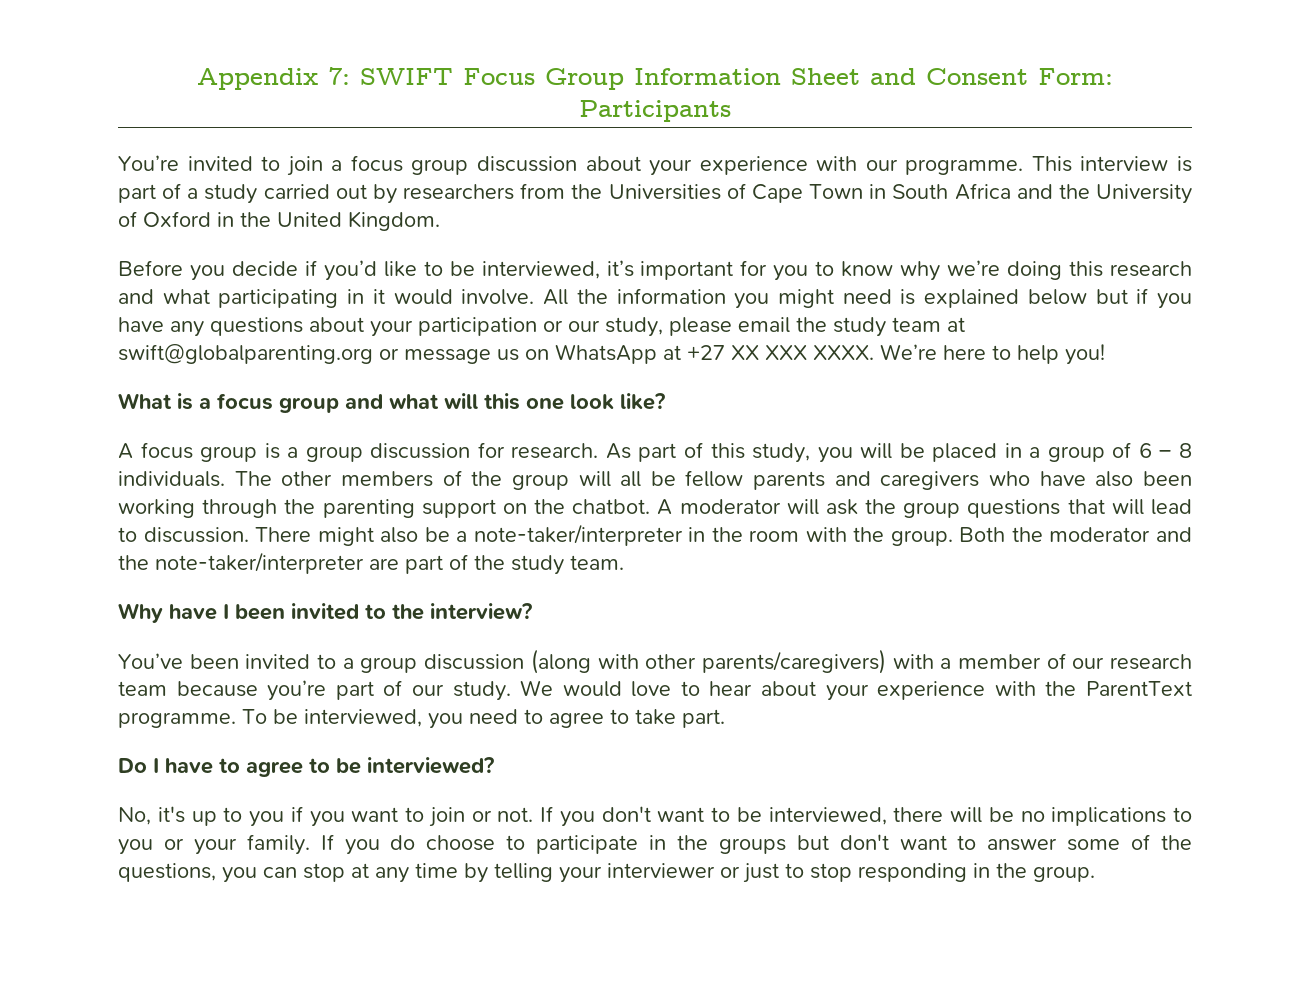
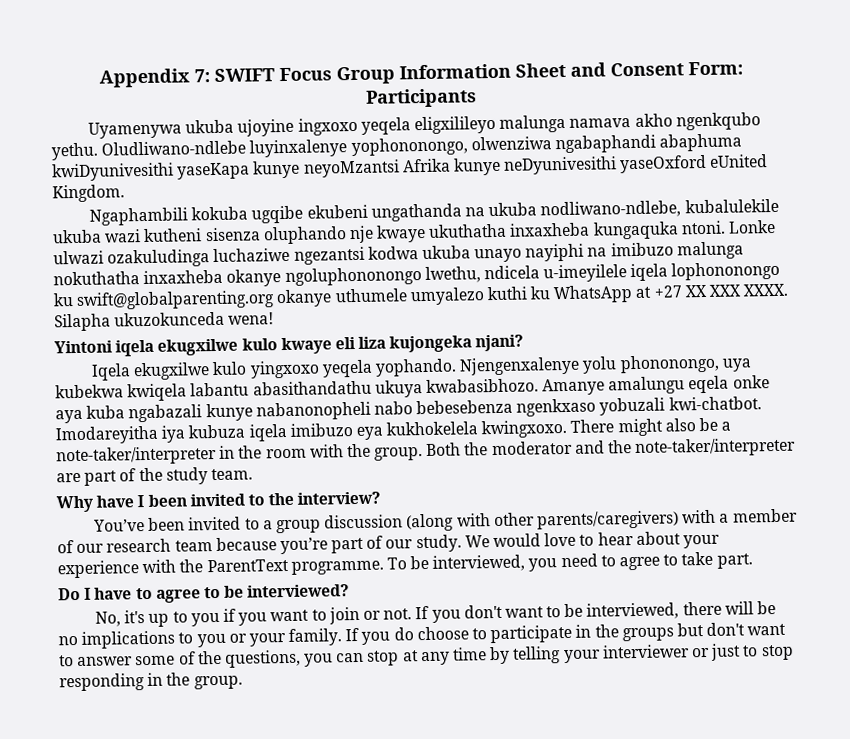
- You’re invited to join a focus group discussion about your experience with our programme. This interview is part of a study carried out by researchers from the Universities of Cape Town in South Africa and the University of Oxford in the United Kingdom.
- Before you decide if you’d like to be interviewed, it’s important for you to know why we’re doing this research and what participating in it would involve. All the information you might need is explained below but if you have any questions about your participation or our study, please email the study team at swift@globalparenting.org or message us on WhatsApp at +27 XX XXX XXXX.
+ Uyamenywa ukuba ujoyine ingxoxo yeqela eligxilileyo malunga namava akho ngenkqubo yethu. Oludliwano-ndlebe luyinxalenye yophononongo, olwenziwa ngabaphandi abaphuma kwiDyunivesithi yaseKapa kunye neyoMzantsi Afrika kunye neDyunivesithi yaseOxford eUnited Kingdom.
+ Ngaphambili kokuba ugqibe ekubeni ungathanda na ukuba nodliwano-ndlebe, kubalulekile ukuba wazi kutheni sisenza oluphando nje kwaye ukuthatha inxaxheba kungaquka ntoni. Lonke ulwazi ozakuludinga luchaziwe ngezantsi kodwa ukuba unayo nayiphi na imibuzo malunga nokuthatha inxaxheba okanye ngoluphononongo lwethu, ndicela u-imeyilele iqela lophononongo ku swift@globalparenting.org okanye uthumele umyalezo kuthi ku WhatsApp at +27 XX XXX XXXX.
- We’re here to help you!
- What is a focus group and what will this one look like?
- A focus group is a group discussion for research. As part of this study, you will be placed in a group of 6 – 8 individuals. The other members of the group will all be fellow parents and caregivers who have also been working through the parenting support on the chatbot. A moderator will ask the group questions that will lead to discussion.
+ Silapha ukuzokunceda wena!
+ Yintoni iqela ekugxilwe kulo kwaye eli liza kujongeka njani?
+ Iqela ekugxilwe kulo yingxoxo yeqela yophando. Njengenxalenye yolu phononongo, uya kubekwa kwiqela labantu abasithandathu ukuya kwabasibhozo. Amanye amalungu eqela onke aya kuba ngabazali kunye nabanonopheli nabo bebesebenza ngenkxaso yobuzali kwi-chatbot. Imodareyitha iya kubuza iqela imibuzo eya kukhokelela kwingxoxo.

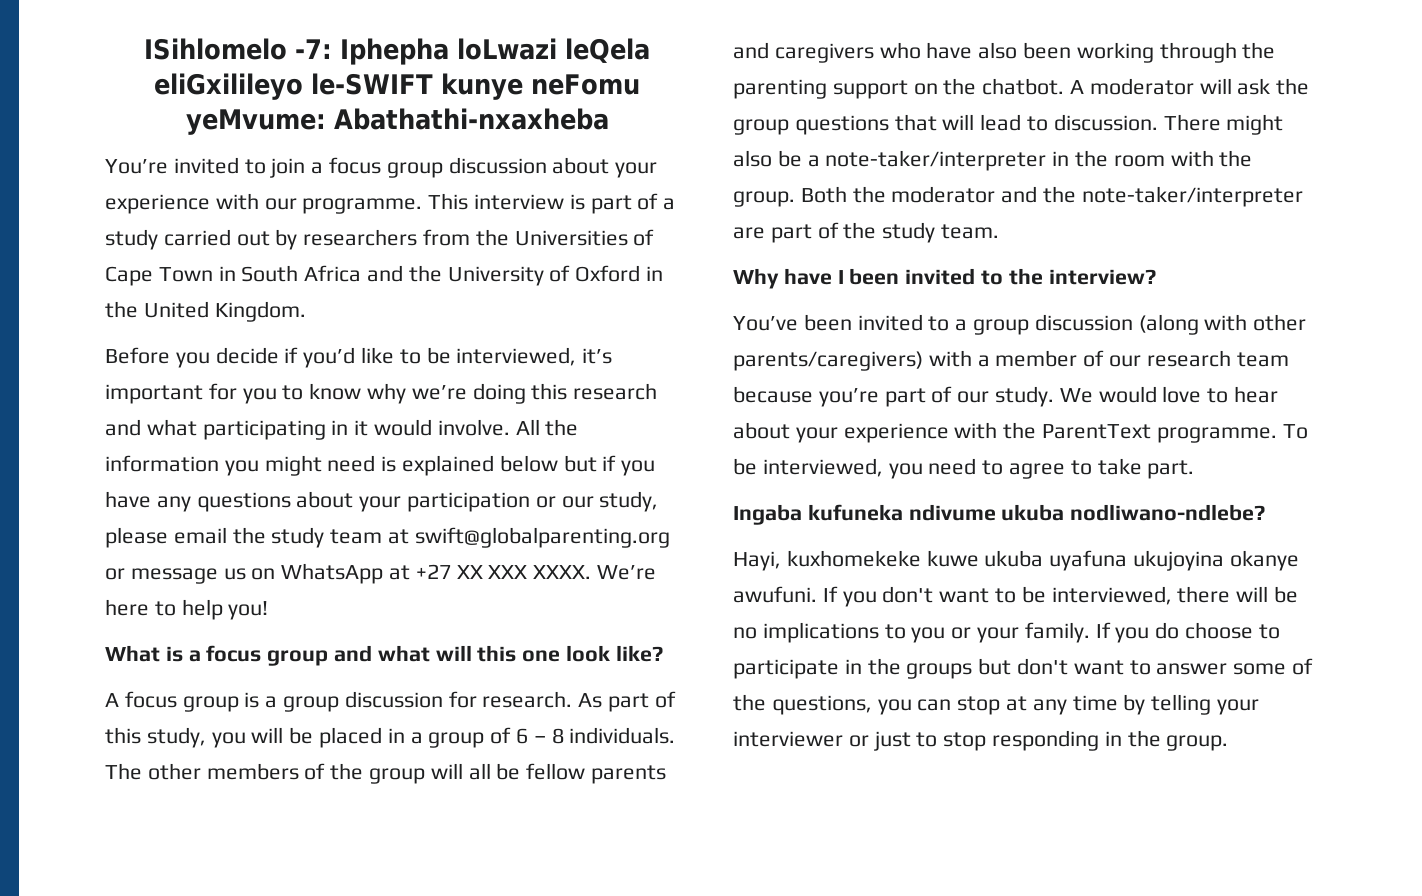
- Appendix 7: SWIFT Focus Group Information Sheet and Consent Form: Participants
- Uyamenywa ukuba ujoyine ingxoxo yeqela eligxilileyo malunga namava akho ngenkqubo yethu. Oludliwano-ndlebe luyinxalenye yophononongo, olwenziwa ngabaphandi abaphuma kwiDyunivesithi yaseKapa kunye neyoMzantsi Afrika kunye neDyunivesithi yaseOxford eUnited Kingdom.
- Ngaphambili kokuba ugqibe ekubeni ungathanda na ukuba nodliwano-ndlebe, kubalulekile ukuba wazi kutheni sisenza oluphando nje kwaye ukuthatha inxaxheba kungaquka ntoni. Lonke ulwazi ozakuludinga luchaziwe ngezantsi kodwa ukuba unayo nayiphi na imibuzo malunga nokuthatha inxaxheba okanye ngoluphononongo lwethu, ndicela u-imeyilele iqela lophononongo ku swift@globalparenting.org okanye uthumele umyalezo kuthi ku WhatsApp at +27 XX XXX XXXX.
+ ISihlomelo -7: Iphepha loLwazi leQela eliGxilileyo le-SWIFT kunye neFomu yeMvume: Abathathi-nxaxheba
+ You’re invited to join a focus group discussion about your experience with our programme. This interview is part of a study carried out by researchers from the Universities of Cape Town in South Africa and the University of Oxford in the United Kingdom.
+ Before you decide if you’d like to be interviewed, it’s important for you to know why we’re doing this research and what participating in it would involve. All the information you might need is explained below but if you have any questions about your participation or our study, please email the study team at swift@globalparenting.org or message us on WhatsApp at +27 XX XXX XXXX.
- Silapha ukuzokunceda wena!
- Yintoni iqela ekugxilwe kulo kwaye eli liza kujongeka njani?
- Iqela ekugxilwe kulo yingxoxo yeqela yophando. Njengenxalenye yolu phononongo, uya kubekwa kwiqela labantu abasithandathu ukuya kwabasibhozo. Amanye amalungu eqela onke aya kuba ngabazali kunye nabanonopheli nabo bebesebenza ngenkxaso yobuzali kwi-chatbot. Imodareyitha iya kubuza iqela imibuzo eya kukhokelela kwingxoxo.
+ We’re here to help you!
+ What is a focus group and what will this one look like?
+ A focus group is a group discussion for research. As part of this study, you will be placed in a group of 6 – 8 individuals. The other members of the group will all be fellow parents and caregivers who have also been working through the parenting support on the chatbot. A moderator will ask the group questions that will lead to discussion.
- Do I have to agree to be interviewed?
- No, it's up to you if you want to join or not.
+ Ingaba kufuneka ndivume ukuba nodliwano-ndlebe?
+ Hayi, kuxhomekeke kuwe ukuba uyafuna ukujoyina okanye awufuni.

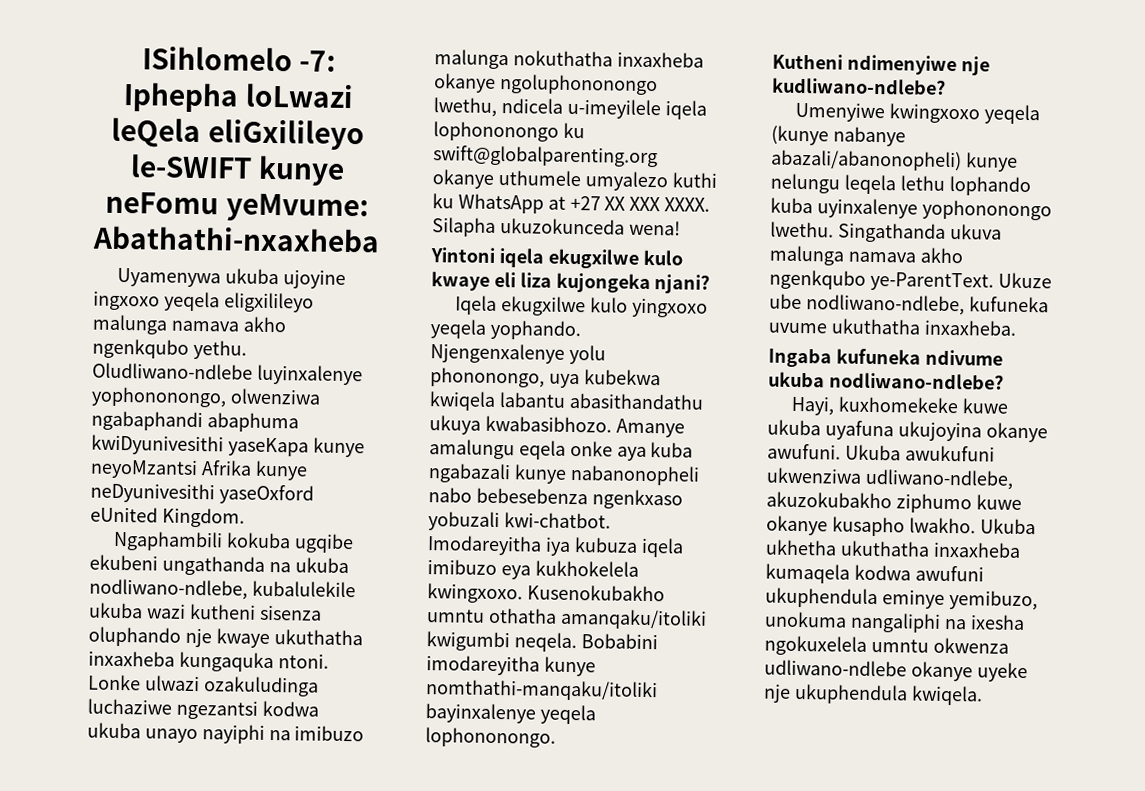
- You’re invited to join a focus group discussion about your experience with our programme. This interview is part of a study carried out by researchers from the Universities of Cape Town in South Africa and the University of Oxford in the United Kingdom.
- Before you decide if you’d like to be interviewed, it’s important for you to know why we’re doing this research and what participating in it would involve. All the information you might need is explained below but if you have any questions about your participation or our study, please email the study team at swift@globalparenting.org or message us on WhatsApp at +27 XX XXX XXXX.
+ Uyamenywa ukuba ujoyine ingxoxo yeqela eligxilileyo malunga namava akho ngenkqubo yethu. Oludliwano-ndlebe luyinxalenye yophononongo, olwenziwa ngabaphandi abaphuma kwiDyunivesithi yaseKapa kunye neyoMzantsi Afrika kunye neDyunivesithi yaseOxford eUnited Kingdom.
+ Ngaphambili kokuba ugqibe ekubeni ungathanda na ukuba nodliwano-ndlebe, kubalulekile ukuba wazi kutheni sisenza oluphando nje kwaye ukuthatha inxaxheba kungaquka ntoni. Lonke ulwazi ozakuludinga luchaziwe ngezantsi kodwa ukuba unayo nayiphi na imibuzo malunga nokuthatha inxaxheba okanye ngoluphononongo lwethu, ndicela u-imeyilele iqela lophononongo ku swift@globalparenting.org okanye uthumele umyalezo kuthi ku WhatsApp at +27 XX XXX XXXX.
- We’re here to help you!
- What is a focus group and what will this one look like?
- A focus group is a group discussion for research. As part of this study, you will be placed in a group of 6 – 8 individuals. The other members of the group will all be fellow parents and caregivers who have also been working through the parenting support on the chatbot. A moderator will ask the group questions that will lead to discussion. There might also be a note-taker/interpreter in the room with the group. Both the moderator and the note-taker/interpreter are part of the study team.
- Why have I been invited to the interview?
- You’ve been invited to a group discussion (along with other parents/caregivers) with a member of our research team because you’re part of our study. We would love to hear about your experience with the ParentText programme. To be interviewed, you need to agree to take part.
+ Silapha ukuzokunceda wena!
+ Yintoni iqela ekugxilwe kulo kwaye eli liza kujongeka njani?
+ Iqela ekugxilwe kulo yingxoxo yeqela yophando. Njengenxalenye yolu phononongo, uya kubekwa kwiqela labantu abasithandathu ukuya kwabasibhozo. Amanye amalungu eqela onke aya kuba ngabazali kunye nabanonopheli nabo bebesebenza ngenkxaso yobuzali kwi-chatbot. Imodareyitha iya kubuza iqela imibuzo eya kukhokelela kwingxoxo. Kusenokubakho umntu othatha amanqaku/itoliki kwigumbi neqela. Bobabini imodareyitha kunye nomthathi-manqaku/itoliki bayinxalenye yeqela lophononongo.
+ Kutheni ndimenyiwe nje kudliwano-ndlebe?
+ Umenyiwe kwingxoxo yeqela (kunye nabanye abazali/abanonopheli) kunye nelungu leqela lethu lophando kuba uyinxalenye yophononongo lwethu. Singathanda ukuva malunga namava akho ngenkqubo ye-ParentText. Ukuze ube nodliwano-ndlebe, kufuneka uvume ukuthatha inxaxheba.
- If you don't want to be interviewed, there will be no implications to you or your family. If you do choose to participate in the groups but don't want to answer some of the questions, you can stop at any time by telling your interviewer or just to stop responding in the group.
+ Ukuba awukufuni ukwenziwa udliwano-ndlebe, akuzokubakho ziphumo kuwe okanye kusapho lwakho. Ukuba ukhetha ukuthatha inxaxheba kumaqela kodwa awufuni ukuphendula eminye yemibuzo, unokuma nangaliphi na ixesha ngokuxelela umntu okwenza udliwano-ndlebe okanye uyeke nje ukuphendula kwiqela.

